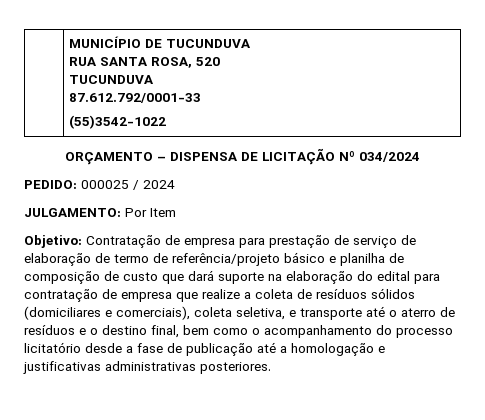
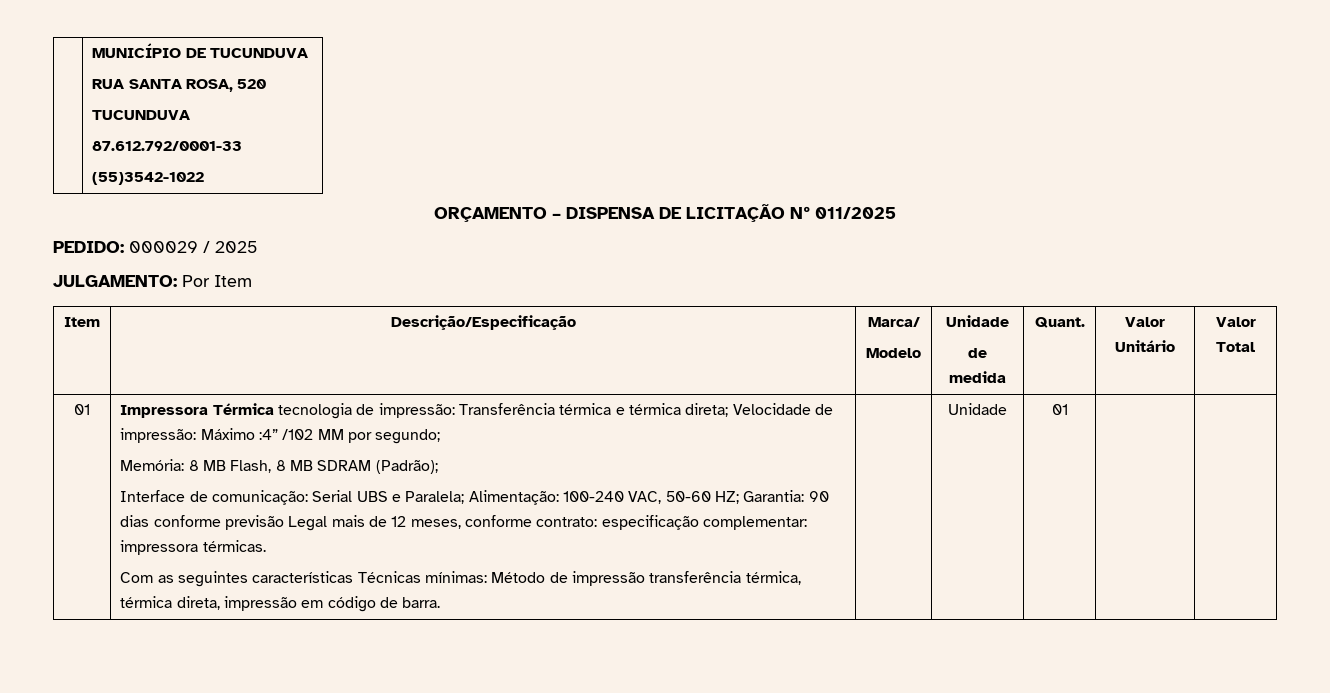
- ORÇAMENTO – DISPENSA DE LICITAÇÃO Nº 034/2024
+ ORÇAMENTO – DISPENSA DE LICITAÇÃO Nº 011/2025
- PEDIDO: 000025 / 2024
+ PEDIDO: 000029 / 2025
- Objetivo: Contratação de empresa para prestação de serviço de elaboração de termo de referência/projeto básico e planilha de composição de custo que dará suporte na elaboração do edital para contratação de empresa que realize a coleta de resíduos sólidos (domiciliares e comerciais), coleta seletiva, e transporte até o aterro de resíduos e o destino final, bem como o acompanhamento do processo licitatório desde a fase de publicação até a homologação e justificativas administrativas posteriores.
+ Item | Descrição/Especificação | Marca/
+ Modelo | Unidade
+ de medida | Quant. | Valor Unitário | Valor Total
+ 01 | Impressora Térmica tecnologia de impressão: Transferência térmica e térmica direta; Velocidade de impressão: Máximo :4” /102 MM por segundo;
+ Memória: 8 MB Flash, 8 MB SDRAM (Padrão);
+ Interface de comunicação: Serial UBS e Paralela; Alimentação: 100-240 VAC, 50-60 HZ; Garantia: 90 dias conforme previsão Legal mais de 12 meses, conforme contrato: especificação complementar: impressora térmicas.
+ Com as seguintes características Técnicas mínimas: Método de impressão transferência térmica, térmica direta, impressão em código de barra. | | Unidade | 01

